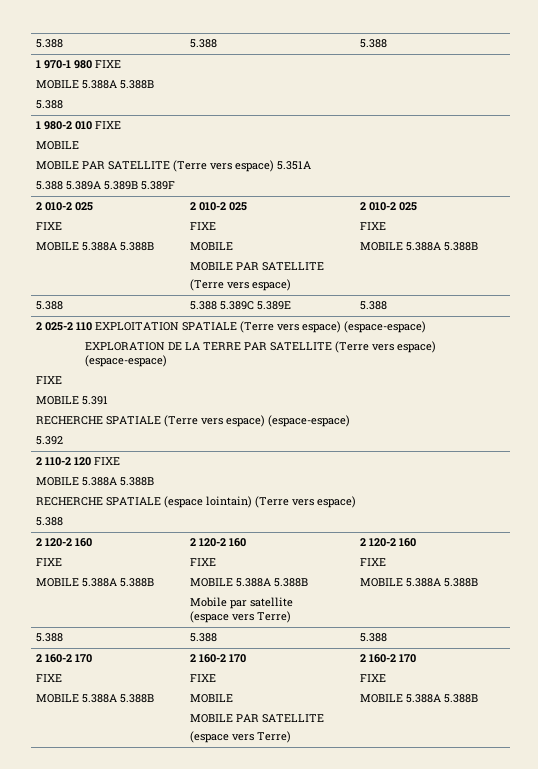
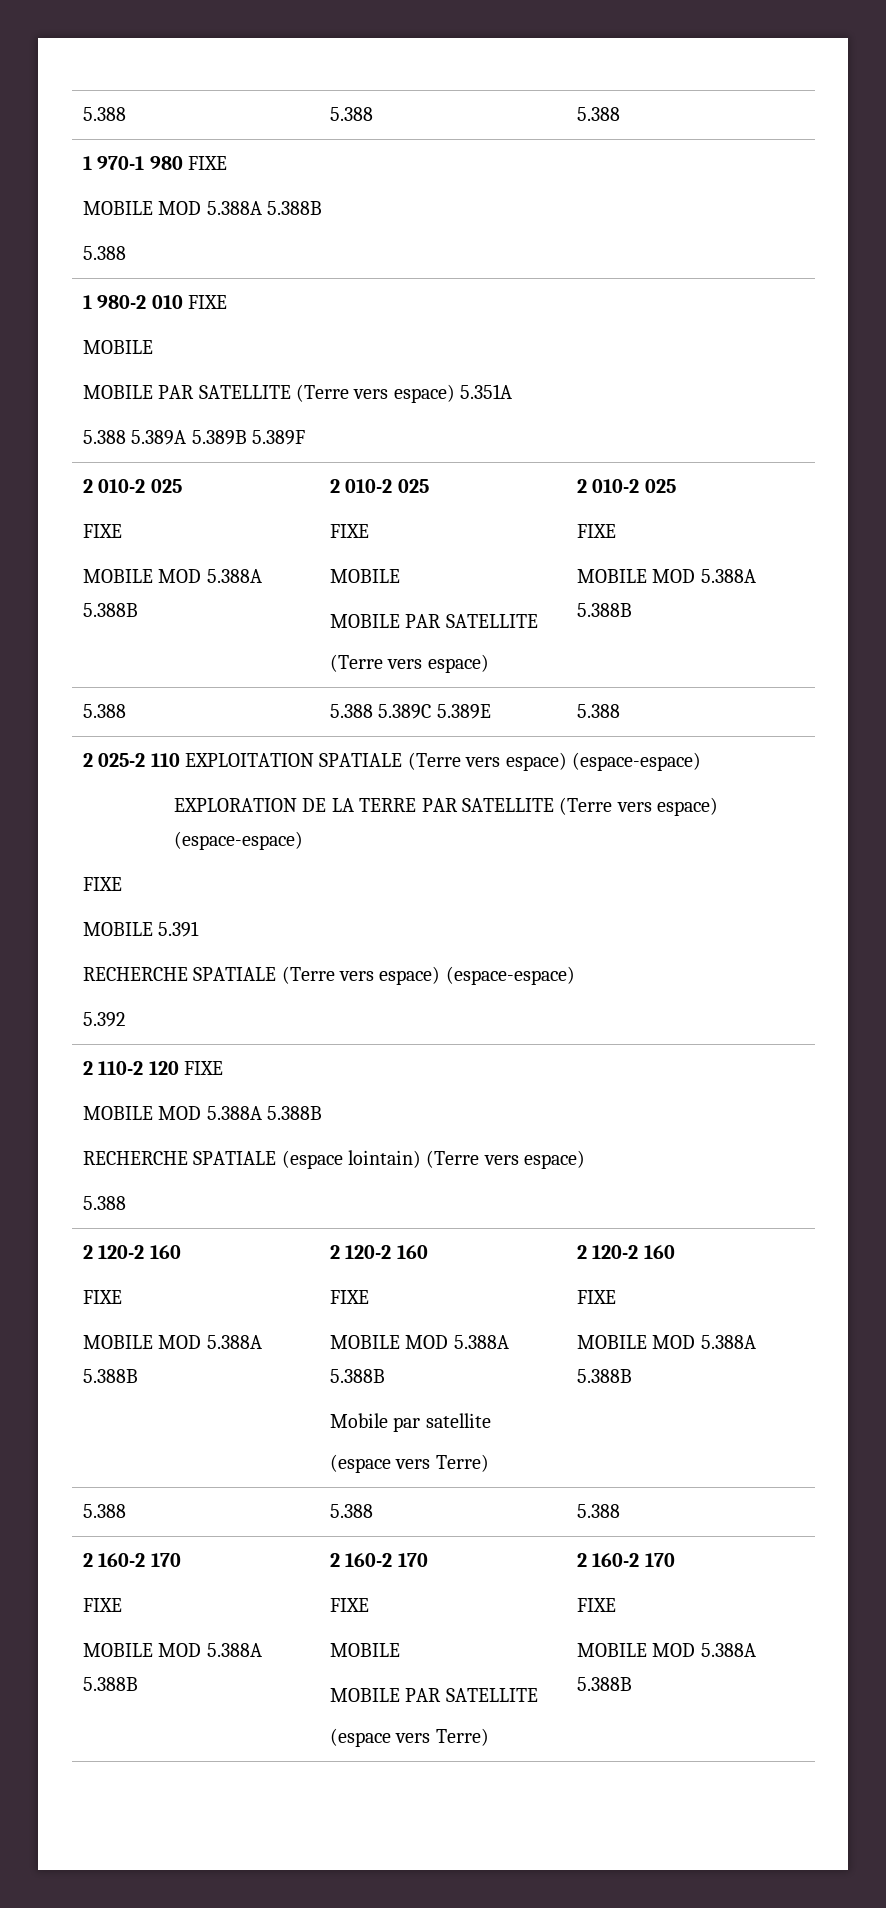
  1 970-1 980 FIXE
- MOBILE 5.388A 5.388B
+ MOBILE MOD 5.388A 5.388B
  1 980-2 010 FIXE
  MOBILE
  MOBILE PAR SATELLITE (Terre vers espace) 5.351A
  5.388 5.389A 5.389B 5.389F
  2 010-2 025
  FIXE
- MOBILE 5.388A 5.388B | 2 010-2 025
+ MOBILE MOD 5.388A 5.388B | 2 010-2 025
  FIXE
  MOBILE
  MOBILE PAR SATELLITE
  (Terre vers espace) | 2 010-2 025
  FIXE
- MOBILE 5.388A 5.388B
+ MOBILE MOD 5.388A 5.388B
  2 110-2 120 FIXE
- MOBILE 5.388A 5.388B
+ MOBILE MOD 5.388A 5.388B
  RECHERCHE SPATIALE (espace lointain) (Terre vers espace)
  5.388
  2 120-2 160
  FIXE
- MOBILE 5.388A 5.388B | 2 120-2 160
+ MOBILE MOD 5.388A 5.388B | 2 120-2 160
  FIXE
- MOBILE 5.388A 5.388B
+ MOBILE MOD 5.388A 5.388B
  Mobile par satellite
  (espace vers Terre) | 2 120-2 160
  FIXE
- MOBILE 5.388A 5.388B
+ MOBILE MOD 5.388A 5.388B
  5.388 | 5.388 | 5.388
  2 160-2 170
  FIXE
- MOBILE 5.388A 5.388B | 2 160-2 170
+ MOBILE MOD 5.388A 5.388B | 2 160-2 170
  FIXE
  MOBILE
  MOBILE PAR SATELLITE
  (espace vers Terre) | 2 160-2 170
  FIXE
- MOBILE 5.388A 5.388B
+ MOBILE MOD 5.388A 5.388B

